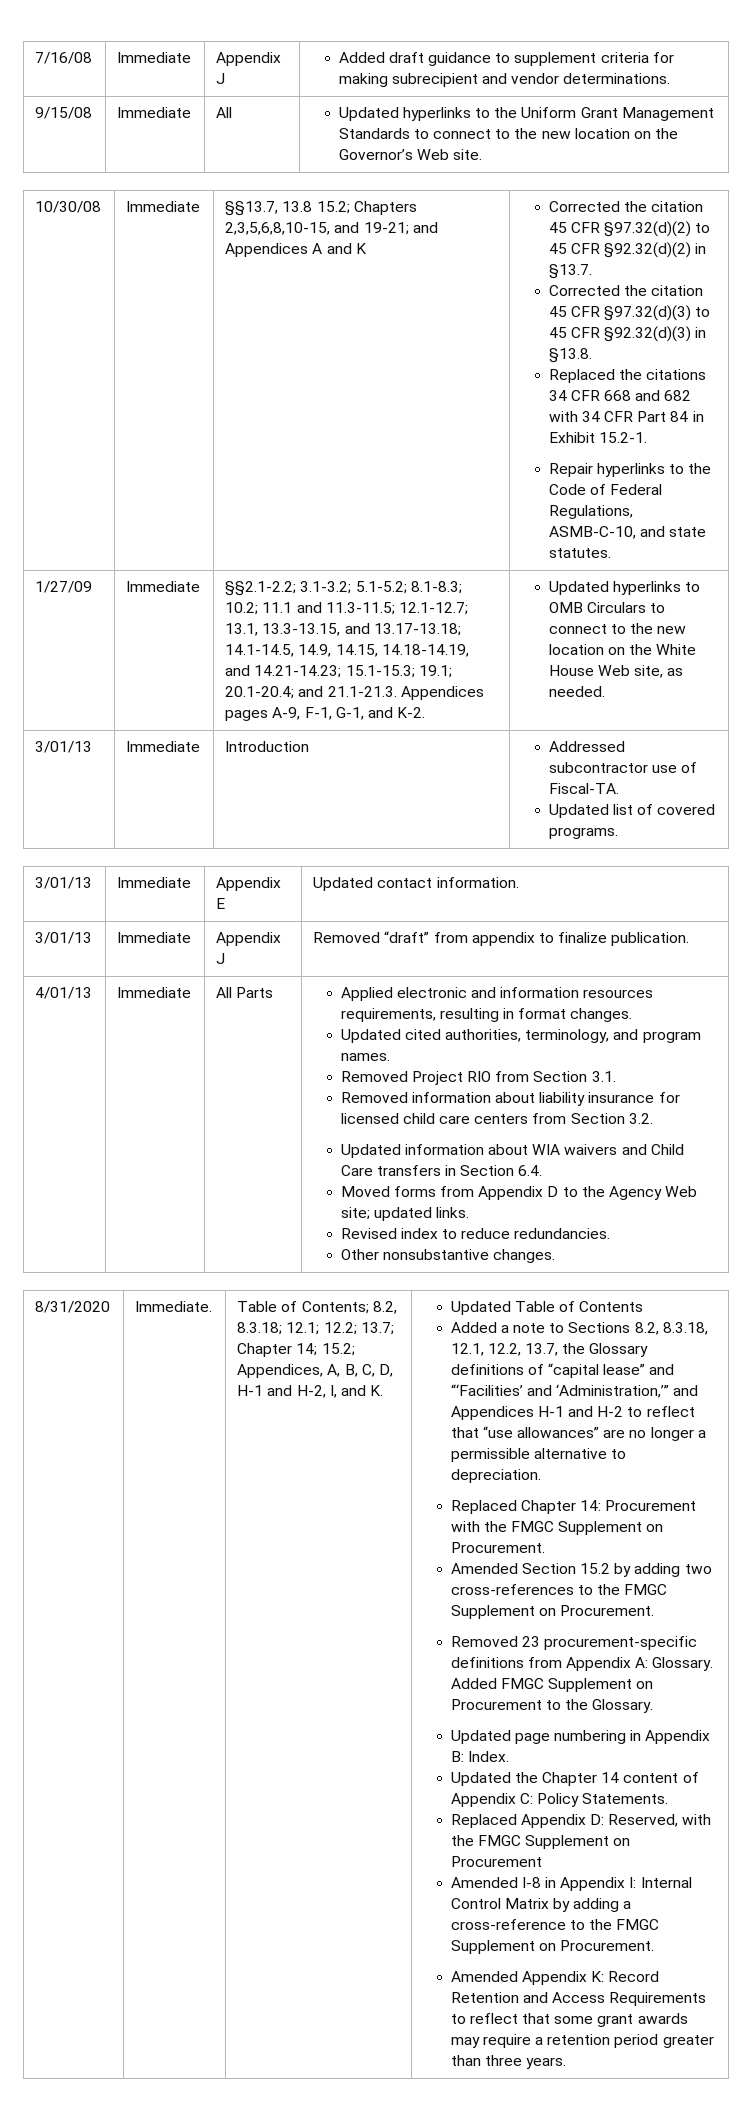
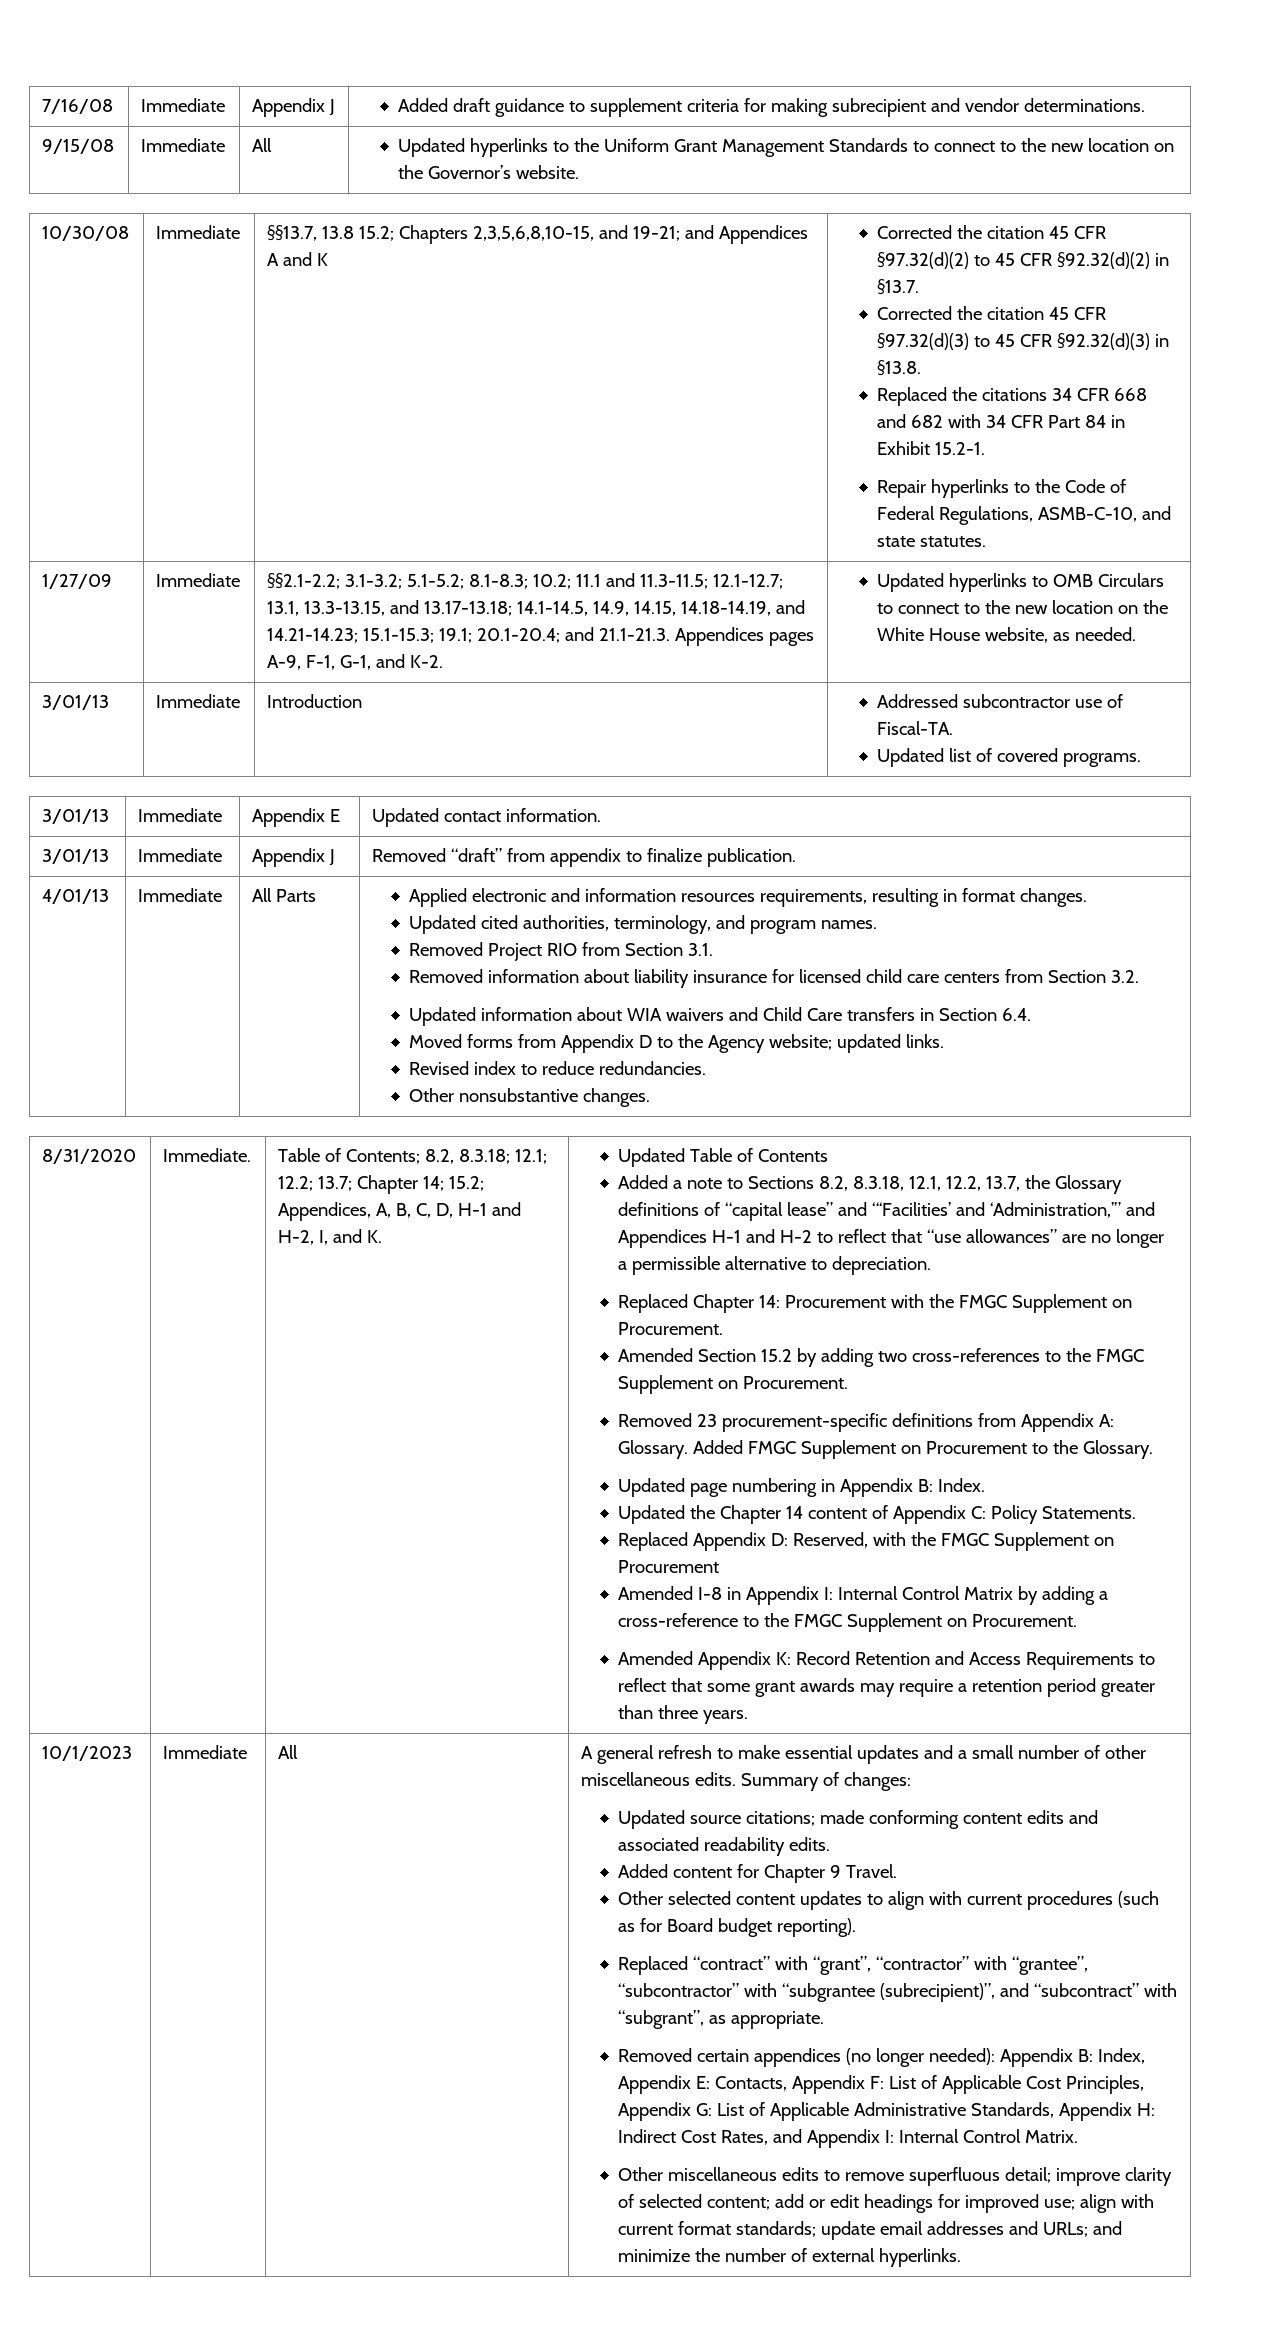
- 9/15/08 | Immediate | All | Updated hyperlinks to the Uniform Grant Management Standards to connect to the new location on the Governor’s Web site.
+ 9/15/08 | Immediate | All | Updated hyperlinks to the Uniform Grant Management Standards to connect to the new location on the Governor’s website.
- Updated hyperlinks to OMB Circulars to connect to the new location on the White House Web site, as needed.
+ Updated hyperlinks to OMB Circulars to connect to the new location on the White House website, as needed.
- Moved forms from Appendix D to the Agency Web site; updated links.
+ Moved forms from Appendix D to the Agency website; updated links.
+ 10/1/2023 | Immediate | All | A general refresh to make essential updates and a small number of other miscellaneous edits. Summary of changes:
+ Updated source citations; made conforming content edits and associated readability edits.
+ Added content for Chapter 9 Travel.
+ Other selected content updates to align with current procedures (such as for Board budget reporting).
+ Replaced “contract” with “grant”, “contractor” with “grantee”, “subcontractor” with “subgrantee (subrecipient)”, and “subcontract” with “subgrant”, as appropriate.
+ Removed certain appendices (no longer needed): Appendix B: Index, Appendix E: Contacts, Appendix F: List of Applicable Cost Principles, Appendix G: List of Applicable Administrative Standards, Appendix H: Indirect Cost Rates, and Appendix I: Internal Control Matrix.
+ Other miscellaneous edits to remove superfluous detail; improve clarity of selected content; add or edit headings for improved use; align with current format standards; update email addresses and URLs; and minimize the number of external hyperlinks.

